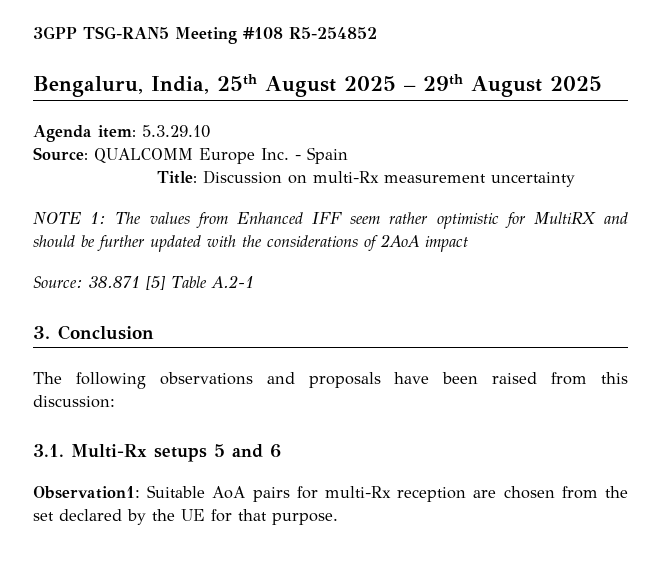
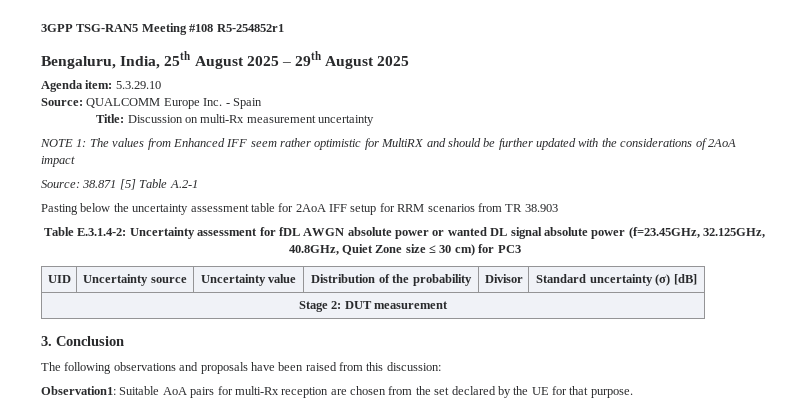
- 3GPP TSG-RAN5 Meeting #108 R5-254852
+ 3GPP TSG-RAN5 Meeting #108 R5-254852r1
+ Pasting below the uncertainty assessment table for 2AoA IFF setup for RRM scenarios from TR 38.903
+ Table E.3.1.4-2: Uncertainty assessment for fDL AWGN absolute power or wanted DL signal absolute power (f=23.45GHz, 32.125GHz, 40.8GHz, Quiet Zone size ≤ 30 cm) for PC3
+ UID | Uncertainty source | Uncertainty value | Distribution of the probability | Divisor | Standard uncertainty (σ) [dB]
+ Stage 2: DUT measurement
- 3.1. Multi-Rx setups 5 and 6

